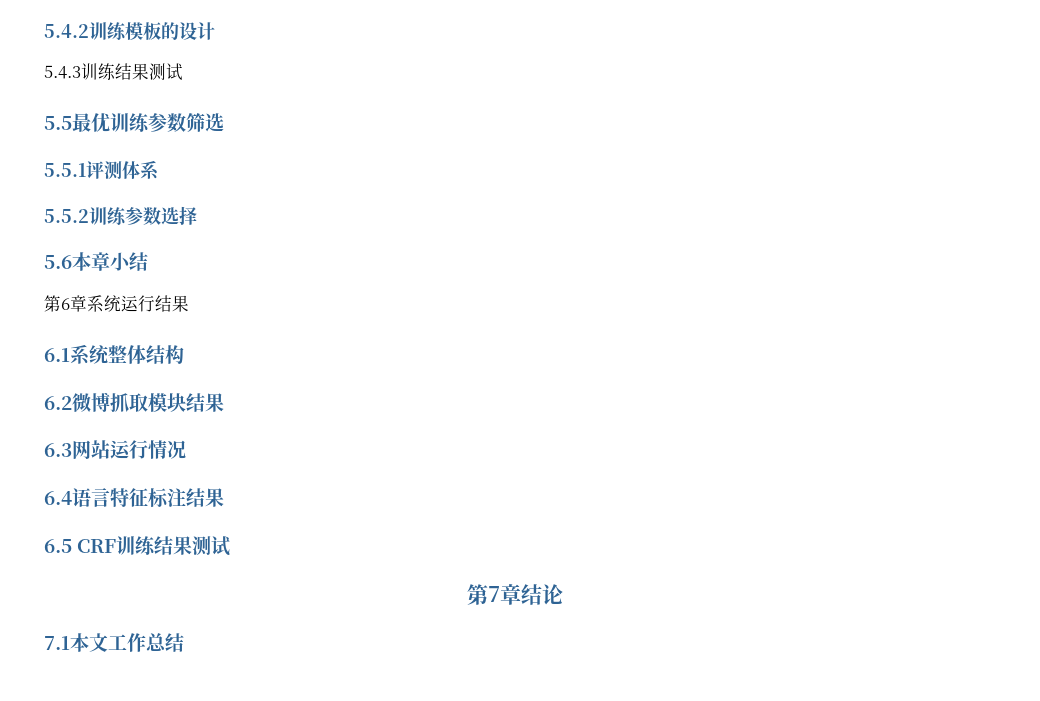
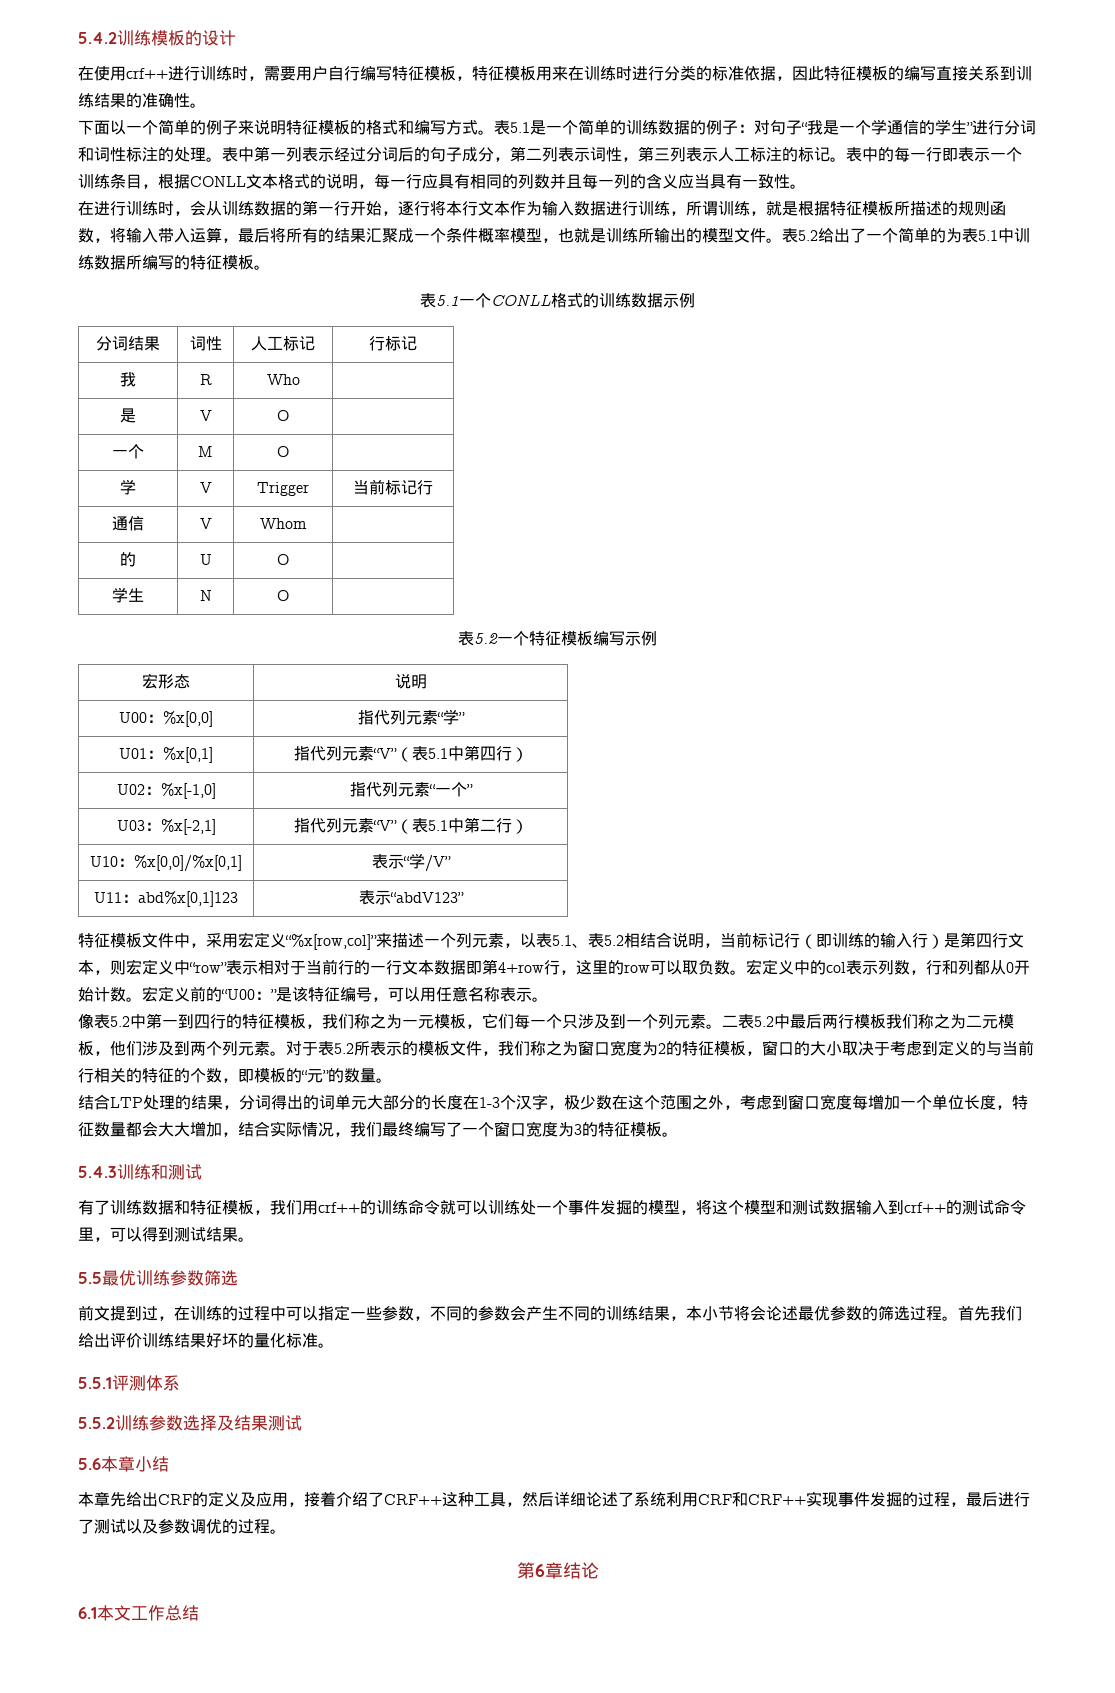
- 5.4.3训练结果测试
+ 在使用crf++进行训练时，需要用户自行编写特征模板，特征模板用来在训练时进行分类的标准依据，因此特征模板的编写直接关系到训练结果的准确性。
+ 下面以一个简单的例子来说明特征模板的格式和编写方式。表5.1是一个简单的训练数据的例子：对句子“我是一个学通信的学生”进行分词和词性标注的处理。表中第一列表示经过分词后的句子成分，第二列表示词性，第三列表示人工标注的标记。表中的每一行即表示一个训练条目，根据CONLL文本格式的说明，每一行应具有相同的列数并且每一列的含义应当具有一致性。
+ 在进行训练时，会从训练数据的第一行开始，逐行将本行文本作为输入数据进行训练，所谓训练，就是根据特征模板所描述的规则函数，将输入带入运算，最后将所有的结果汇聚成一个条件概率模型，也就是训练所输出的模型文件。表5.2给出了一个简单的为表5.1中训练数据所编写的特征模板。
+ 表5.1一个CONLL格式的训练数据示例
+ 分词结果 | 词性 | 人工标记 | 行标记
+ 我 | R | Who |
+ 是 | V | O |
+ 一个 | M | O |
+ 学 | V | Trigger | 当前标记行
+ 通信 | V | Whom |
+ 的 | U | O |
+ 学生 | N | O |
+ 表5.2一个特征模板编写示例
+ 宏形态 | 说明
+ U00：%x[0,0] | 指代列元素“学”
+ U01：%x[0,1] | 指代列元素“V”（表5.1中第四行）
+ U02：%x[-1,0] | 指代列元素“一个”
+ U03：%x[-2,1] | 指代列元素“V”（表5.1中第二行）
+ U10：%x[0,0]/%x[0,1] | 表示“学/V”
+ U11：abd%x[0,1]123 | 表示“abdV123”
+ 特征模板文件中，采用宏定义“%x[row,col]”来描述一个列元素，以表5.1、表5.2相结合说明，当前标记行（即训练的输入行）是第四行文本，则宏定义中“row”表示相对于当前行的一行文本数据即第4+row行，这里的row可以取负数。宏定义中的col表示列数，行和列都从0开始计数。宏定义前的“U00：”是该特征编号，可以用任意名称表示。
+ 像表5.2中第一到四行的特征模板，我们称之为一元模板，它们每一个只涉及到一个列元素。二表5.2中最后两行模板我们称之为二元模板，他们涉及到两个列元素。对于表5.2所表示的模板文件，我们称之为窗口宽度为2的特征模板，窗口的大小取决于考虑到定义的与当前行相关的特征的个数，即模板的“元”的数量。
+ 结合LTP处理的结果，分词得出的词单元大部分的长度在1-3个汉字，极少数在这个范围之外，考虑到窗口宽度每增加一个单位长度，特征数量都会大大增加，结合实际情况，我们最终编写了一个窗口宽度为3的特征模板。
+ 5.4.3训练和测试
+ 有了训练数据和特征模板，我们用crf++的训练命令就可以训练处一个事件发掘的模型，将这个模型和测试数据输入到crf++的测试命令里，可以得到测试结果。
+ 前文提到过，在训练的过程中可以指定一些参数，不同的参数会产生不同的训练结果，本小节将会论述最优参数的筛选过程。首先我们给出评价训练结果好坏的量化标准。
- 5.5.2训练参数选择
+ 5.5.2训练参数选择及结果测试
- 第6章系统运行结果
- 6.1系统整体结构
- 6.2微博抓取模块结果
- 6.3网站运行情况
- 6.4语言特征标注结果
- 6.5 CRF训练结果测试
- 第7章结论
+ 本章先给出CRF的定义及应用，接着介绍了CRF++这种工具，然后详细论述了系统利用CRF和CRF++实现事件发掘的过程，最后进行了测试以及参数调优的过程。
+ 第6章结论
- 7.1本文工作总结
+ 6.1本文工作总结

